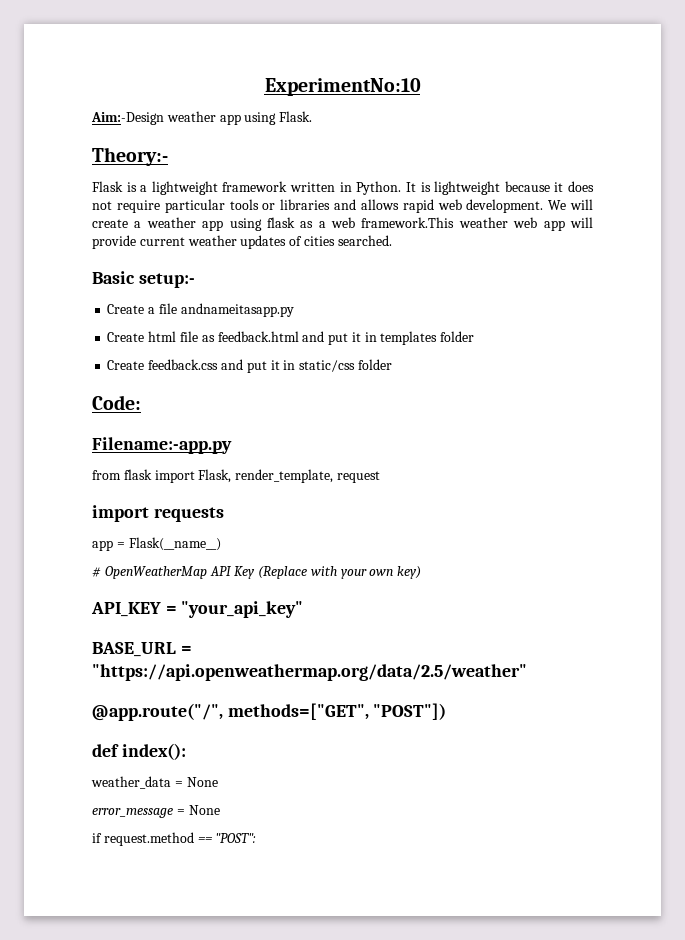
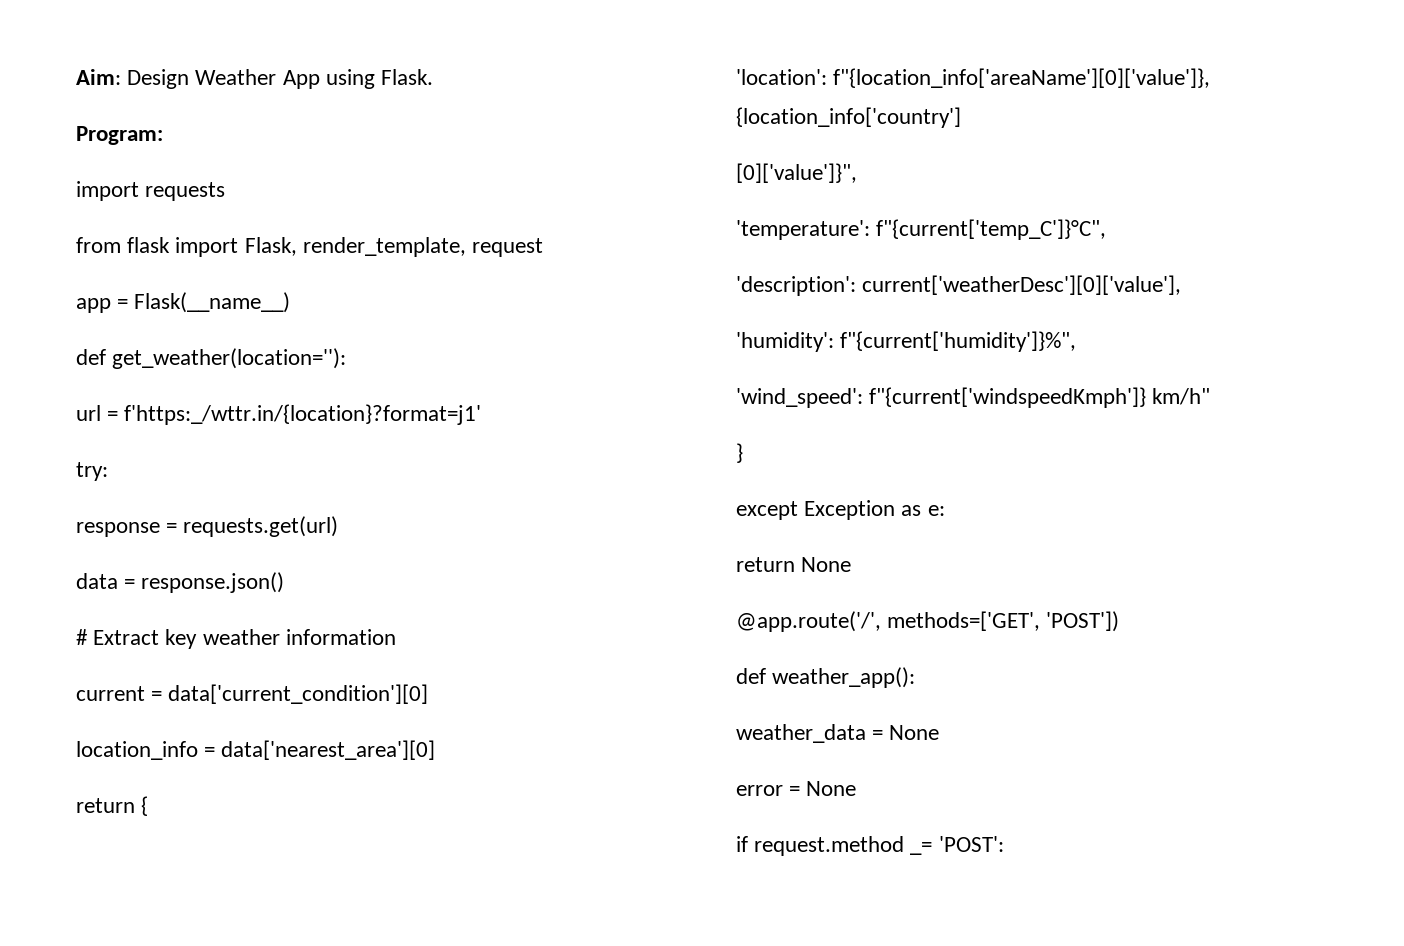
- ExperimentNo:10
- Aim:-Design weather app using Flask.
- Theory:-
- Flask is a lightweight framework written in Python. It is lightweight because it does not require particular tools or libraries and allows rapid web development. We will create a weather app using flask as a web framework.This weather web app will provide current weather updates of cities searched.
- Basic setup:-
- Create a file andnameitasapp.py
- Create html file as feedback.html and put it in templates folder
- Create feedback.css and put it in static/css folder
- Code:
- Filename:-app.py
+ Aim: Design Weather App using Flask.
+ Program:
+ import requests
- import requests
- # OpenWeatherMap API Key (Replace with your own key)
- API_KEY = "your_api_key"
- BASE_URL = "https://api.openweathermap.org/data/2.5/weather"
- @app.route("/", methods=["GET", "POST"])
- def index():
+ def get_weather(location=''):
+ url = f'https:_/wttr.in/{location}?format=j1'
+ try:
+ response = requests.get(url)
+ data = response.json()
+ # Extract key weather information
+ current = data['current_condition'][0]
+ location_info = data['nearest_area'][0]
+ return {
+ 'location': f"{location_info['areaName'][0]['value']}, {location_info['country']
+ [0]['value']}",
+ 'temperature': f"{current['temp_C']}°C",
+ 'description': current['weatherDesc'][0]['value'],
+ 'humidity': f"{current['humidity']}%",
+ 'wind_speed': f"{current['windspeedKmph']} km/h"
+ }
+ except Exception as e:
+ return None
+ @app.route('/', methods=['GET', 'POST'])
+ def weather_app():
- error_message = None
+ error = None
- if request.method == "POST":
+ if request.method _= 'POST':

